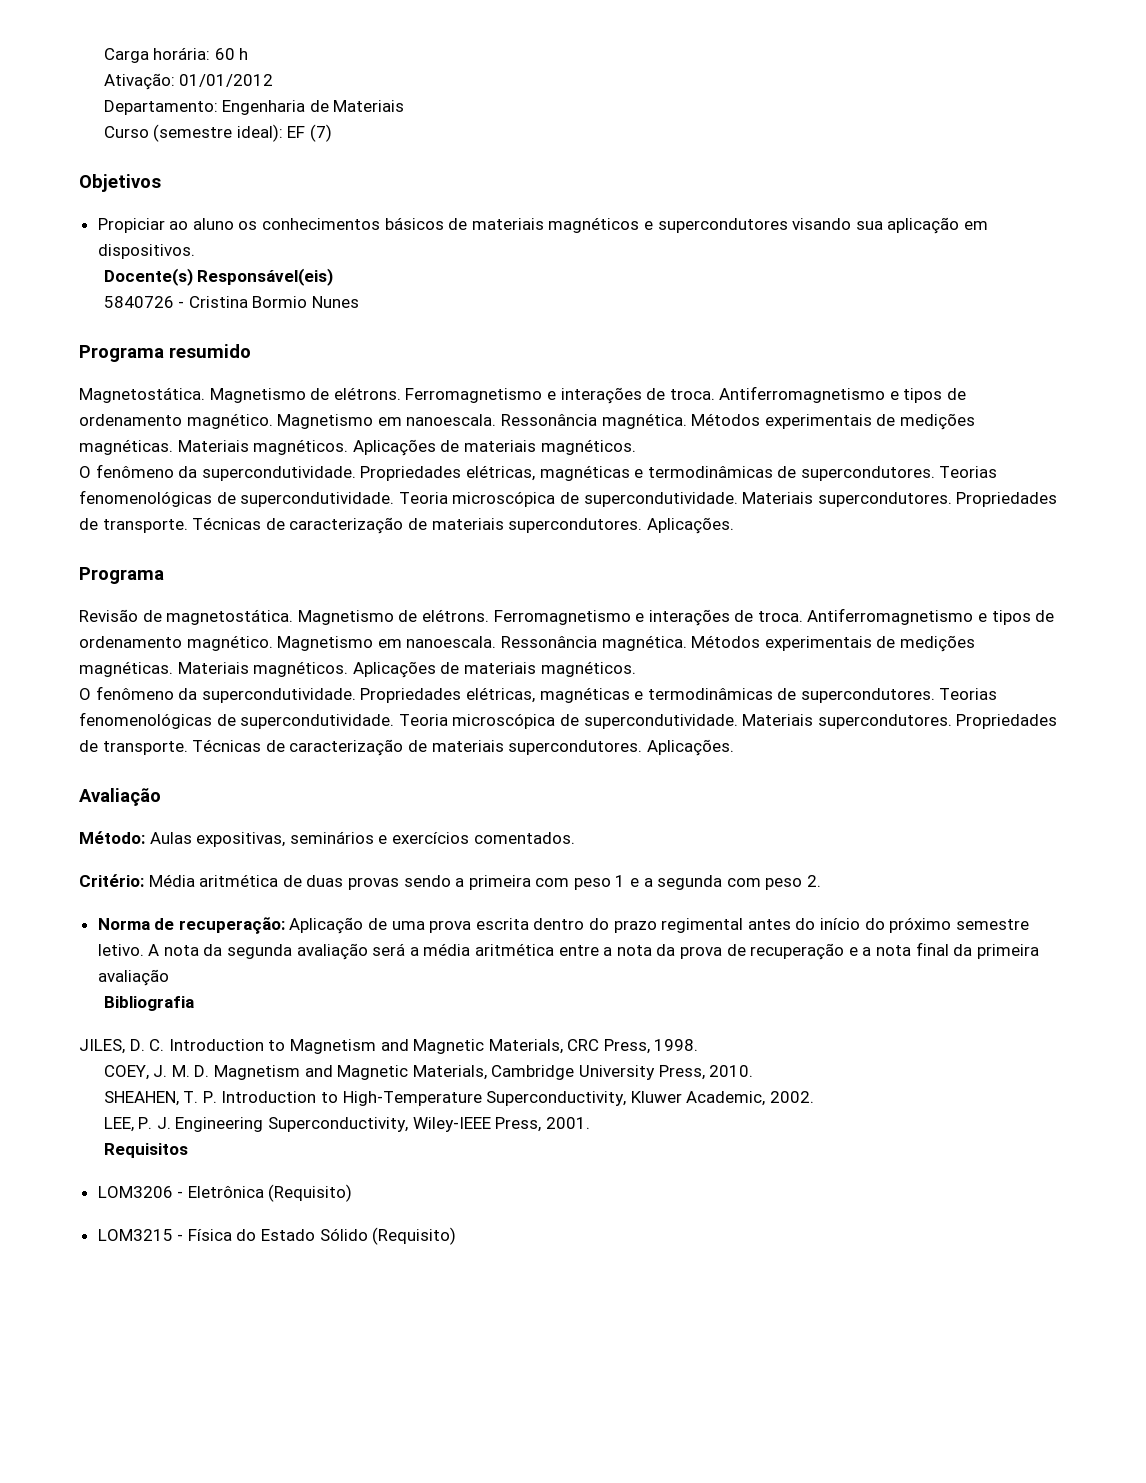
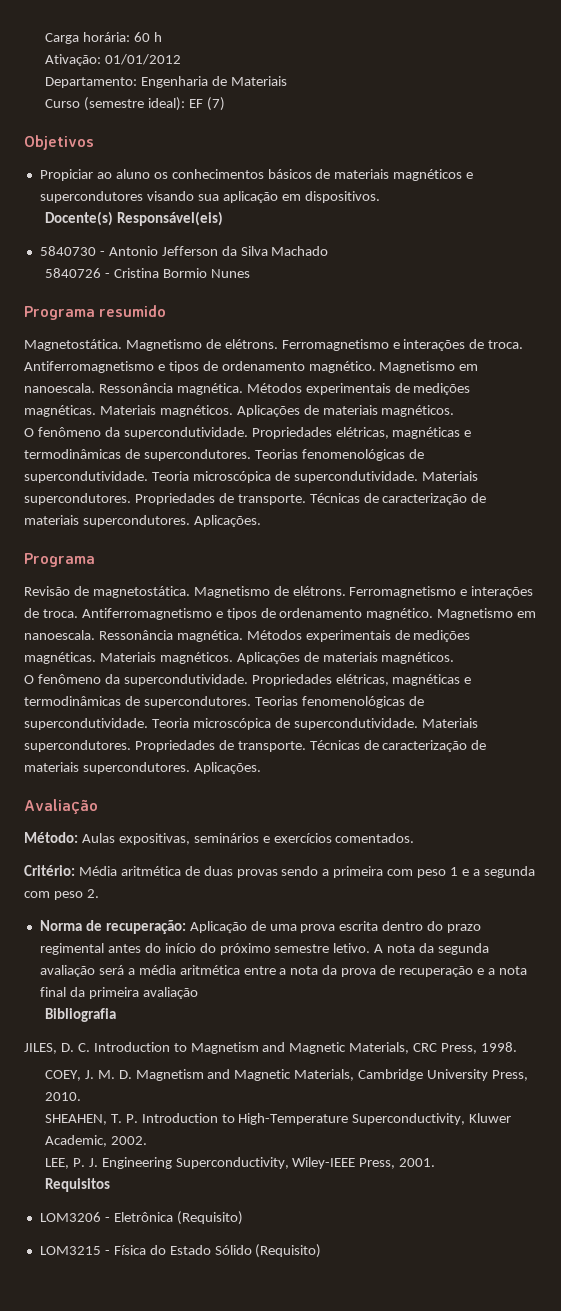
+ 5840730 - Antonio Jefferson da Silva Machado

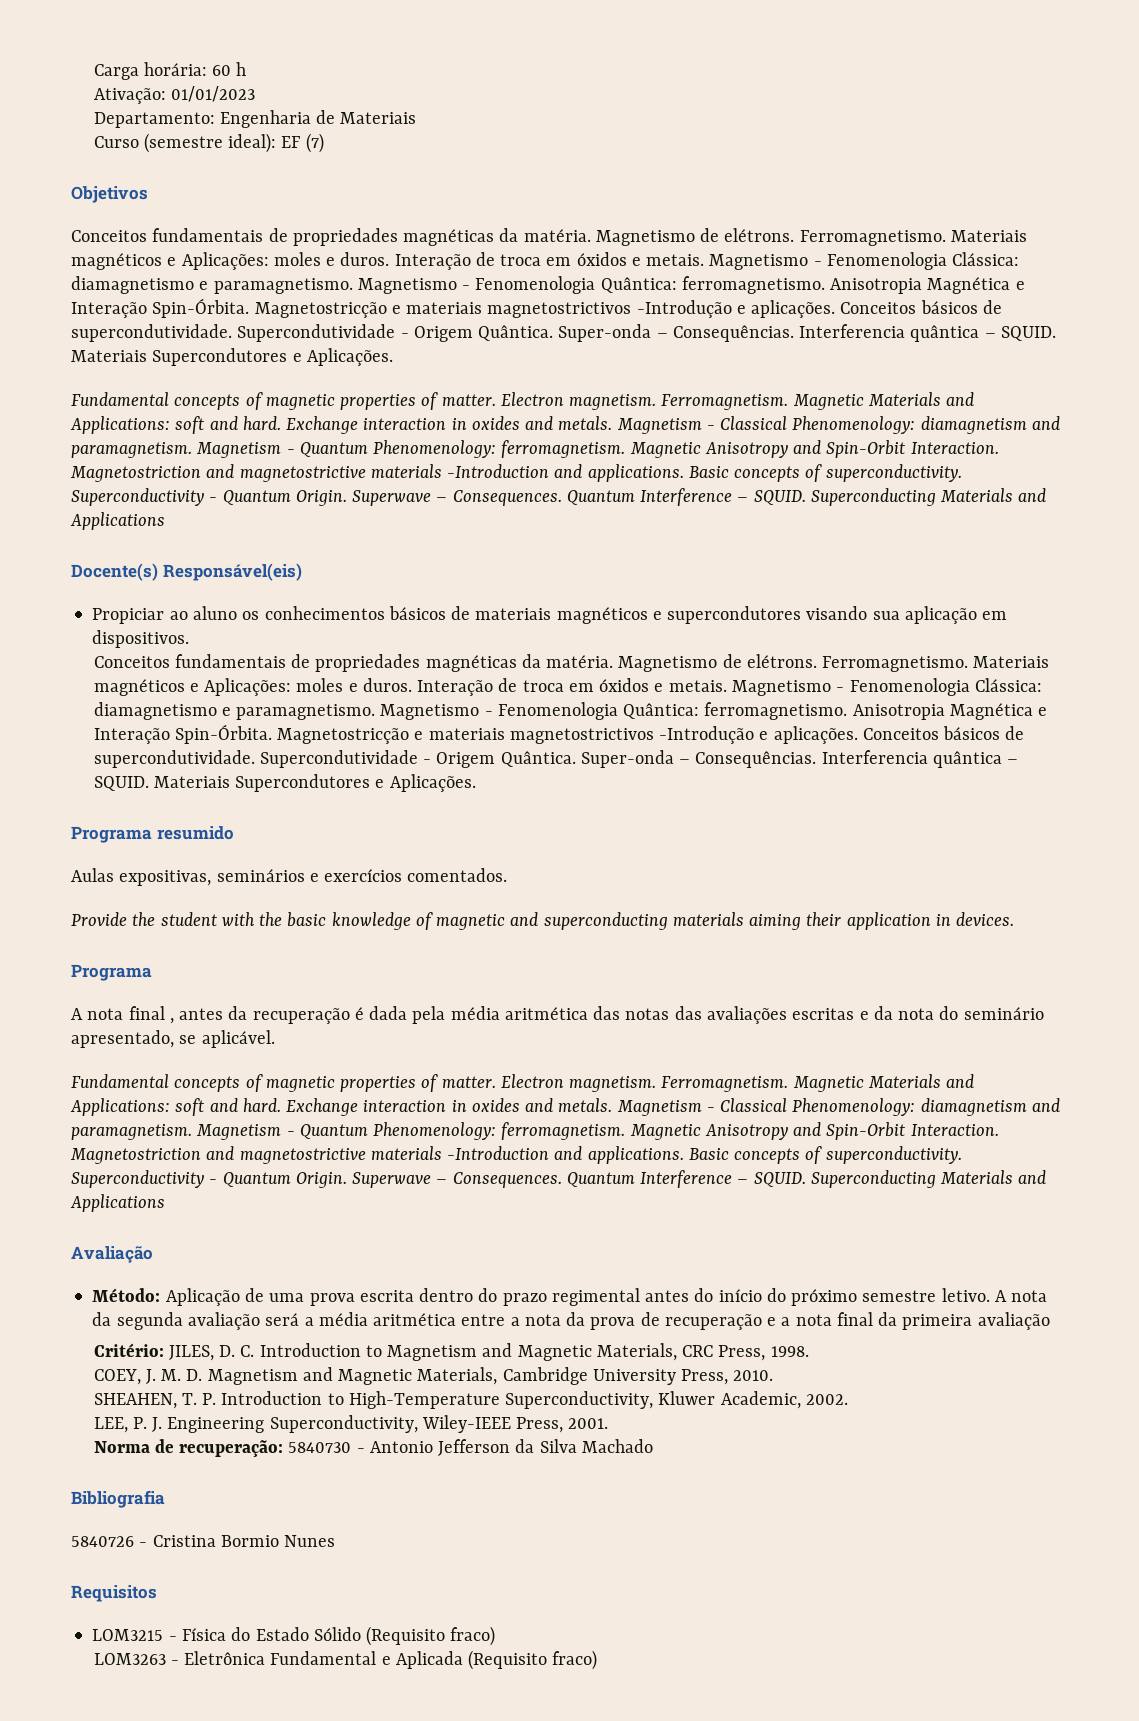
- Ativação: 01/01/2012
+ Ativação: 01/01/2023
  Objetivos
+ Conceitos fundamentais de propriedades magnéticas da matéria. Magnetismo de elétrons. Ferromagnetismo. Materiais magnéticos e Aplicações: moles e duros. Interação de troca em óxidos e metais. Magnetismo - Fenomenologia Clássica: diamagnetismo e paramagnetismo. Magnetismo - Fenomenologia Quântica: ferromagnetismo. Anisotropia Magnética e Interação Spin-Órbita. Magnetostricção e materiais magnetostrictivos -Introdução e aplicações. Conceitos básicos de supercondutividade. Supercondutividade - Origem Quântica. Super-onda – Consequências. Interferencia quântica – SQUID. Materiais Supercondutores e Aplicações.
+ Fundamental concepts of magnetic properties of matter. Electron magnetism. Ferromagnetism. Magnetic Materials and Applications: soft and hard. Exchange interaction in oxides and metals. Magnetism - Classical Phenomenology: diamagnetism and paramagnetism. Magnetism - Quantum Phenomenology: ferromagnetism. Magnetic Anisotropy and Spin-Orbit Interaction. Magnetostriction and magnetostrictive materials -Introduction and applications. Basic concepts of superconductivity. Superconductivity - Quantum Origin. Superwave – Consequences. Quantum Interference – SQUID. Superconducting Materials and Applications
+ Docente(s) Responsável(eis)
  Propiciar ao aluno os conhecimentos básicos de materiais magnéticos e supercondutores visando sua aplicação em dispositivos.
- Docente(s) Responsável(eis)
- 5840730 - Antonio Jefferson da Silva Machado
- 5840726 - Cristina Bormio Nunes
+ Conceitos fundamentais de propriedades magnéticas da matéria. Magnetismo de elétrons. Ferromagnetismo. Materiais magnéticos e Aplicações: moles e duros. Interação de troca em óxidos e metais. Magnetismo - Fenomenologia Clássica: diamagnetismo e paramagnetismo. Magnetismo - Fenomenologia Quântica: ferromagnetismo. Anisotropia Magnética e Interação Spin-Órbita. Magnetostricção e materiais magnetostrictivos -Introdução e aplicações. Conceitos básicos de supercondutividade. Supercondutividade - Origem Quântica. Super-onda – Consequências. Interferencia quântica – SQUID. Materiais Supercondutores e Aplicações.
  Programa resumido
- Magnetostática. Magnetismo de elétrons. Ferromagnetismo e interações de troca. Antiferromagnetismo e tipos de ordenamento magnético. Magnetismo em nanoescala. Ressonância magnética. Métodos experimentais de medições magnéticas. Materiais magnéticos. Aplicações de materiais magnéticos.
- O fenômeno da supercondutividade. Propriedades elétricas, magnéticas e termodinâmicas de supercondutores. Teorias fenomenológicas de supercondutividade. Teoria microscópica de supercondutividade. Materiais supercondutores. Propriedades de transporte. Técnicas de caracterização de materiais supercondutores. Aplicações.
- Programa
- Revisão de magnetostática. Magnetismo de elétrons. Ferromagnetismo e interações de troca. Antiferromagnetismo e tipos de ordenamento magnético. Magnetismo em nanoescala. Ressonância magnética. Métodos experimentais de medições magnéticas. Materiais magnéticos. Aplicações de materiais magnéticos.
- O fenômeno da supercondutividade. Propriedades elétricas, magnéticas e termodinâmicas de supercondutores. Teorias fenomenológicas de supercondutividade. Teoria microscópica de supercondutividade. Materiais supercondutores. Propriedades de transporte. Técnicas de caracterização de materiais supercondutores. Aplicações.
- Avaliação
- Método: Aulas expositivas, seminários e exercícios comentados.
+ Aulas expositivas, seminários e exercícios comentados.
- Critério: Média aritmética de duas provas sendo a primeira com peso 1 e a segunda com peso 2.
- Norma de recuperação: Aplicação de uma prova escrita dentro do prazo regimental antes do início do próximo semestre letivo.
+ Provide the student with the basic knowledge of magnetic and superconducting materials aiming their application in devices.
+ Programa
+ A nota final , antes da recuperação é dada pela média aritmética das notas das avaliações escritas e da nota do seminário apresentado, se aplicável.
+ Fundamental concepts of magnetic properties of matter. Electron magnetism. Ferromagnetism. Magnetic Materials and Applications: soft and hard. Exchange interaction in oxides and metals. Magnetism - Classical Phenomenology: diamagnetism and paramagnetism. Magnetism - Quantum Phenomenology: ferromagnetism. Magnetic Anisotropy and Spin-Orbit Interaction. Magnetostriction and magnetostrictive materials -Introduction and applications. Basic concepts of superconductivity. Superconductivity - Quantum Origin. Superwave – Consequences. Quantum Interference – SQUID. Superconducting Materials and Applications
+ Avaliação
+ Método: Aplicação de uma prova escrita dentro do prazo regimental antes do início do próximo semestre letivo.
- Bibliografia
- JILES, D. C. Introduction to Magnetism and Magnetic Materials, CRC Press, 1998.
+ Critério: JILES, D. C. Introduction to Magnetism and Magnetic Materials, CRC Press, 1998.
+ Norma de recuperação: 5840730 - Antonio Jefferson da Silva Machado
+ Bibliografia
+ 5840726 - Cristina Bormio Nunes
  Requisitos
- LOM3206 - Eletrônica (Requisito)
- LOM3215 - Física do Estado Sólido (Requisito)
+ LOM3215 - Física do Estado Sólido (Requisito fraco)
+ LOM3263 - Eletrônica Fundamental e Aplicada (Requisito fraco)

